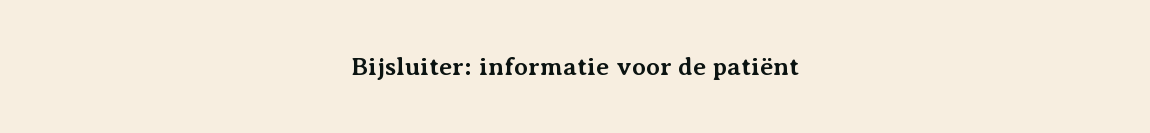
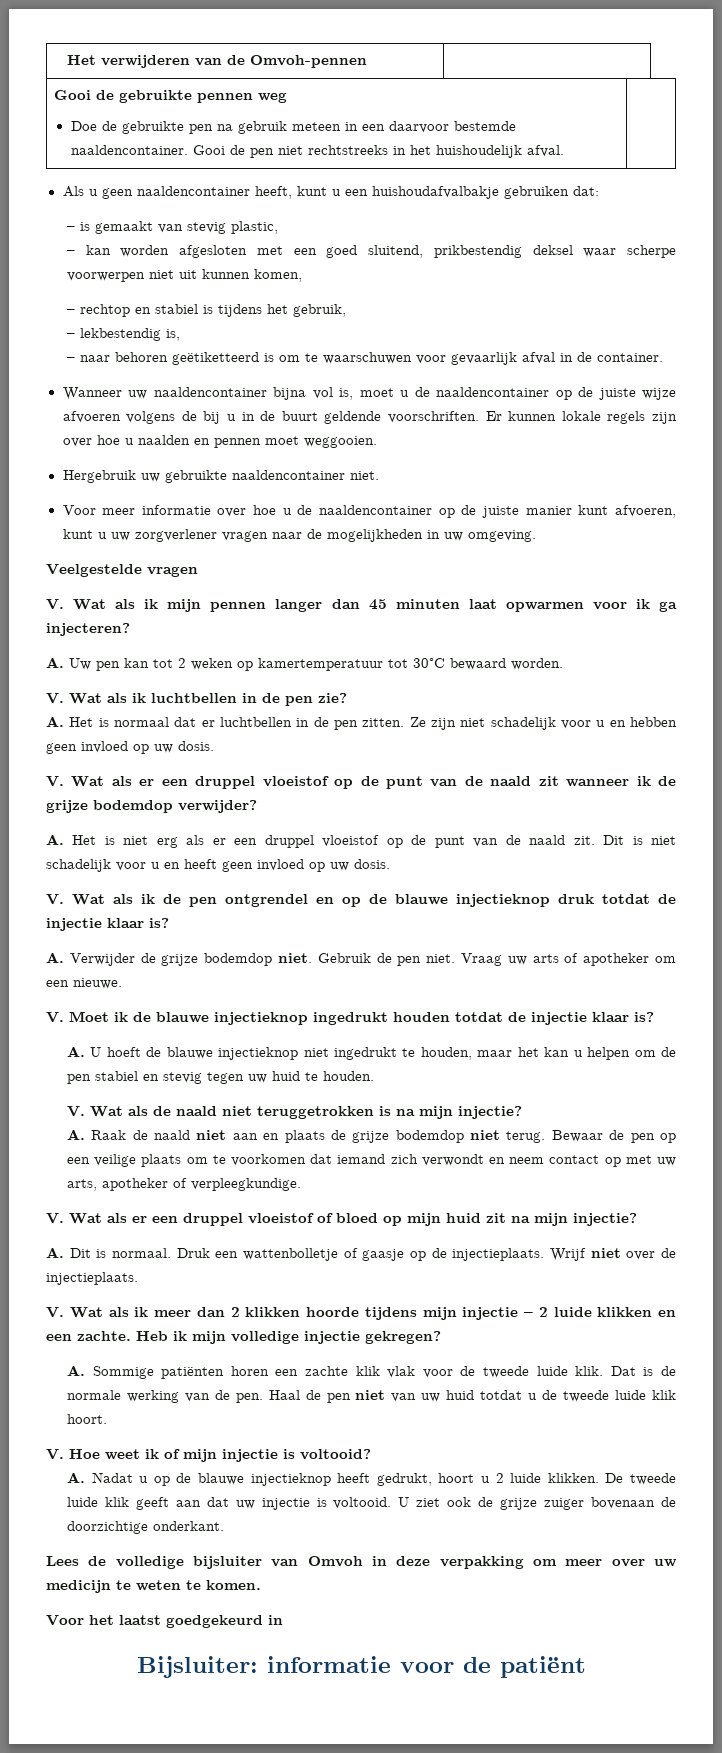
+ Het verwijderen van de Omvoh-pennen |
+ Gooi de gebruikte pennen weg
+ Doe de gebruikte pen na gebruik meteen in een daarvoor bestemde naaldencontainer. Gooi de pen niet rechtstreeks in het huishoudelijk afval. |
+ Als u geen naaldencontainer heeft, kunt u een huishoudafvalbakje gebruiken dat:
+ – is gemaakt van stevig plastic,
+ – kan worden afgesloten met een goed sluitend, prikbestendig deksel waar scherpe voorwerpen niet uit kunnen komen,
+ – rechtop en stabiel is tijdens het gebruik,
+ – lekbestendig is,
+ – naar behoren geëtiketteerd is om te waarschuwen voor gevaarlijk afval in de container.
+ Wanneer uw naaldencontainer bijna vol is, moet u de naaldencontainer op de juiste wijze afvoeren volgens de bij u in de buurt geldende voorschriften. Er kunnen lokale regels zijn over hoe u naalden en pennen moet weggooien.
+ Hergebruik uw gebruikte naaldencontainer niet.
+ Voor meer informatie over hoe u de naaldencontainer op de juiste manier kunt afvoeren, kunt u uw zorgverlener vragen naar de mogelijkheden in uw omgeving.
+ Veelgestelde vragen
+ V. Wat als ik mijn pennen langer dan 45 minuten laat opwarmen voor ik ga injecteren?
+ A. Uw pen kan tot 2 weken op kamertemperatuur tot 30°C bewaard worden.
+ V. Wat als ik luchtbellen in de pen zie?
+ A. Het is normaal dat er luchtbellen in de pen zitten. Ze zijn niet schadelijk voor u en hebben geen invloed op uw dosis.
+ V. Wat als er een druppel vloeistof op de punt van de naald zit wanneer ik de grijze bodemdop verwijder?
+ A. Het is niet erg als er een druppel vloeistof op de punt van de naald zit. Dit is niet schadelijk voor u en heeft geen invloed op uw dosis.
+ V. Wat als ik de pen ontgrendel en op de blauwe injectieknop druk totdat de injectie klaar is?
+ A. Verwijder de grijze bodemdop niet. Gebruik de pen niet. Vraag uw arts of apotheker om een nieuwe.
+ V. Moet ik de blauwe injectieknop ingedrukt houden totdat de injectie klaar is?
+ A. U hoeft de blauwe injectieknop niet ingedrukt te houden, maar het kan u helpen om de pen stabiel en stevig tegen uw huid te houden.
+ V. Wat als de naald niet teruggetrokken is na mijn injectie?
+ A. Raak de naald niet aan en plaats de grijze bodemdop niet terug. Bewaar de pen op een veilige plaats om te voorkomen dat iemand zich verwondt en neem contact op met uw arts, apotheker of verpleegkundige.
+ V. Wat als er een druppel vloeistof of bloed op mijn huid zit na mijn injectie?
+ A. Dit is normaal. Druk een wattenbolletje of gaasje op de injectieplaats. Wrijf niet over de injectieplaats.
+ V. Wat als ik meer dan 2 klikken hoorde tijdens mijn injectie – 2 luide klikken en een zachte. Heb ik mijn volledige injectie gekregen?
+ A. Sommige patiënten horen een zachte klik vlak voor de tweede luide klik. Dat is de normale werking van de pen. Haal de pen niet van uw huid totdat u de tweede luide klik hoort.
+ V. Hoe weet ik of mijn injectie is voltooid?
+ A. Nadat u op de blauwe injectieknop heeft gedrukt, hoort u 2 luide klikken. De tweede luide klik geeft aan dat uw injectie is voltooid. U ziet ook de grijze zuiger bovenaan de doorzichtige onderkant.
+ Lees de volledige bijsluiter van Omvoh in deze verpakking om meer over uw medicijn te weten te komen.
+ Voor het laatst goedgekeurd in

